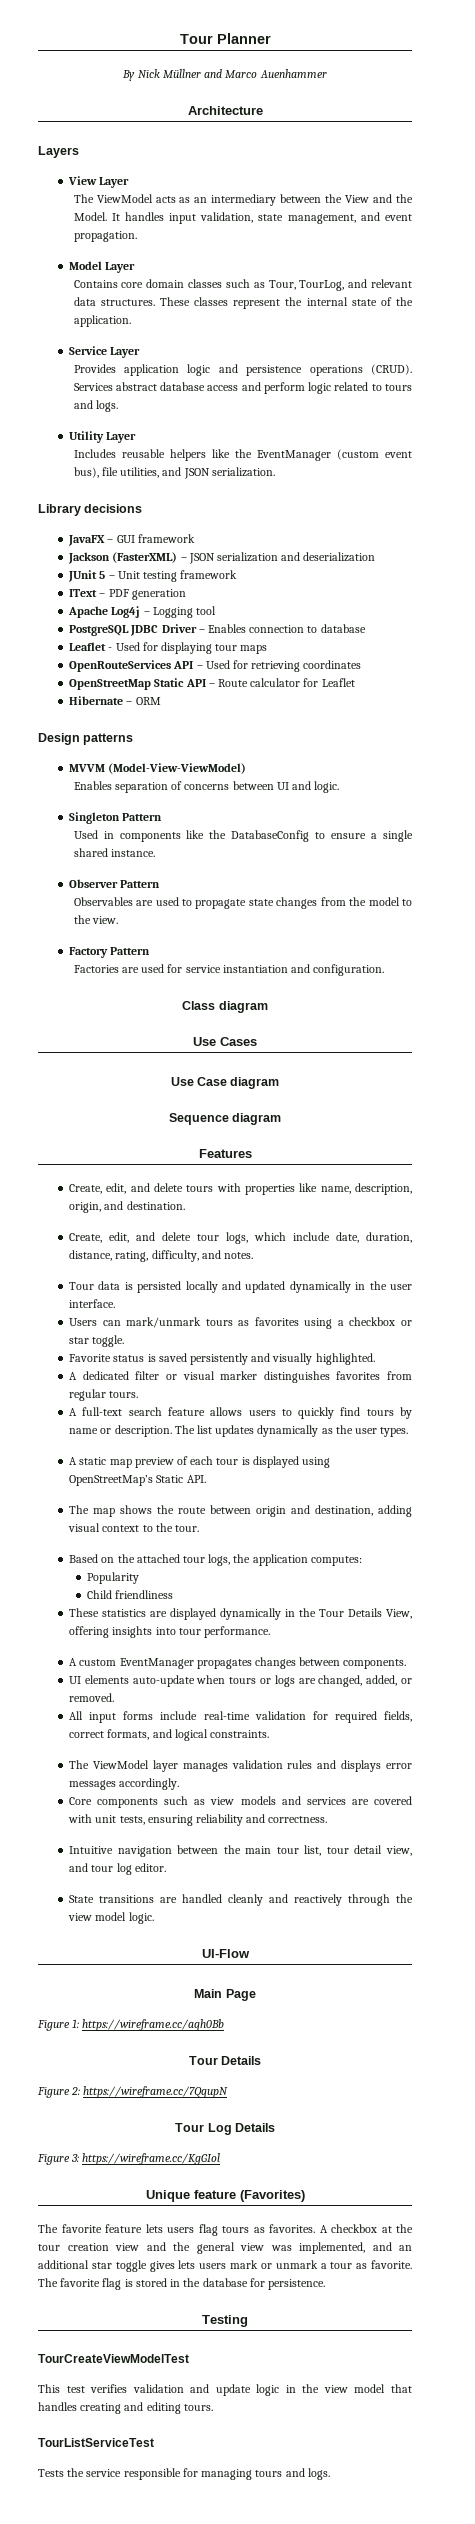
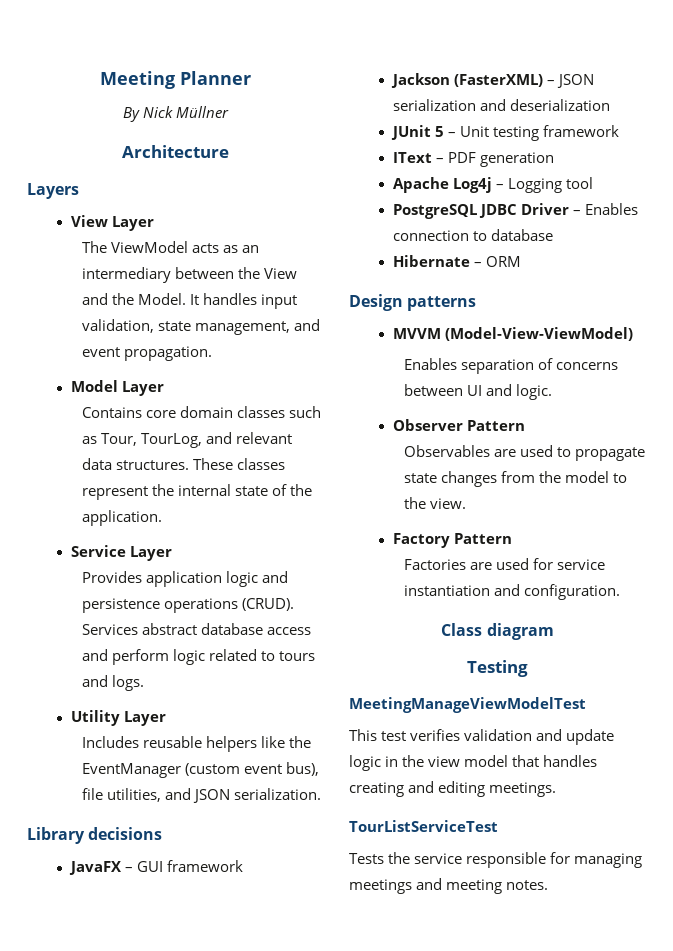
- Tour Planner
+ Meeting Planner
- By Nick Müllner and Marco Auenhammer
+ By Nick Müllner
- Leaflet - Used for displaying tour maps
- OpenRouteServices API – Used for retrieving coordinates
- OpenStreetMap Static API – Route calculator for Leaflet
- Singleton Pattern
- Used in components like the DatabaseConfig to ensure a single shared instance.
- Use Cases
- Use Case diagram
- Sequence diagram
- Features
- Create, edit, and delete tours with properties like name, description, origin, and destination.
- Create, edit, and delete tour logs, which include date, duration, distance, rating, difficulty, and notes.
- Tour data is persisted locally and updated dynamically in the user interface.
- Users can mark/unmark tours as favorites using a checkbox or star toggle.
- Favorite status is saved persistently and visually highlighted.
- A dedicated filter or visual marker distinguishes favorites from regular tours.
- A full-text search feature allows users to quickly find tours by name or description. The list updates dynamically as the user types.
- A static map preview of each tour is displayed using OpenStreetMap’s Static API.
- The map shows the route between origin and destination, adding visual context to the tour.
- Based on the attached tour logs, the application computes:
- Popularity
- Child friendliness
- These statistics are displayed dynamically in the Tour Details View, offering insights into tour performance.
- A custom EventManager propagates changes between components.
- UI elements auto-update when tours or logs are changed, added, or removed.
- All input forms include real-time validation for required fields, correct formats, and logical constraints.
- The ViewModel layer manages validation rules and displays error messages accordingly.
- Core components such as view models and services are covered with unit tests, ensuring reliability and correctness.
- Intuitive navigation between the main tour list, tour detail view, and tour log editor.
- State transitions are handled cleanly and reactively through the view model logic.
- UI-Flow
- Main Page
- Figure 1: https://wireframe.cc/aqh0Bb
- Tour Details
- Figure 2: https://wireframe.cc/7QqupN
- Tour Log Details
- Figure 3: https://wireframe.cc/KgGIol
- Unique feature (Favorites)
- The favorite feature lets users flag tours as favorites. A checkbox at the tour creation view and the general view was implemented, and an additional star toggle gives lets users mark or unmark a tour as favorite. The favorite flag is stored in the database for persistence.
- TourCreateViewModelTest
+ MeetingManageViewModelTest
- This test verifies validation and update logic in the view model that handles creating and editing tours.
+ This test verifies validation and update logic in the view model that handles creating and editing meetings.
- Tests the service responsible for managing tours and logs.
+ Tests the service responsible for managing meetings and meeting notes.

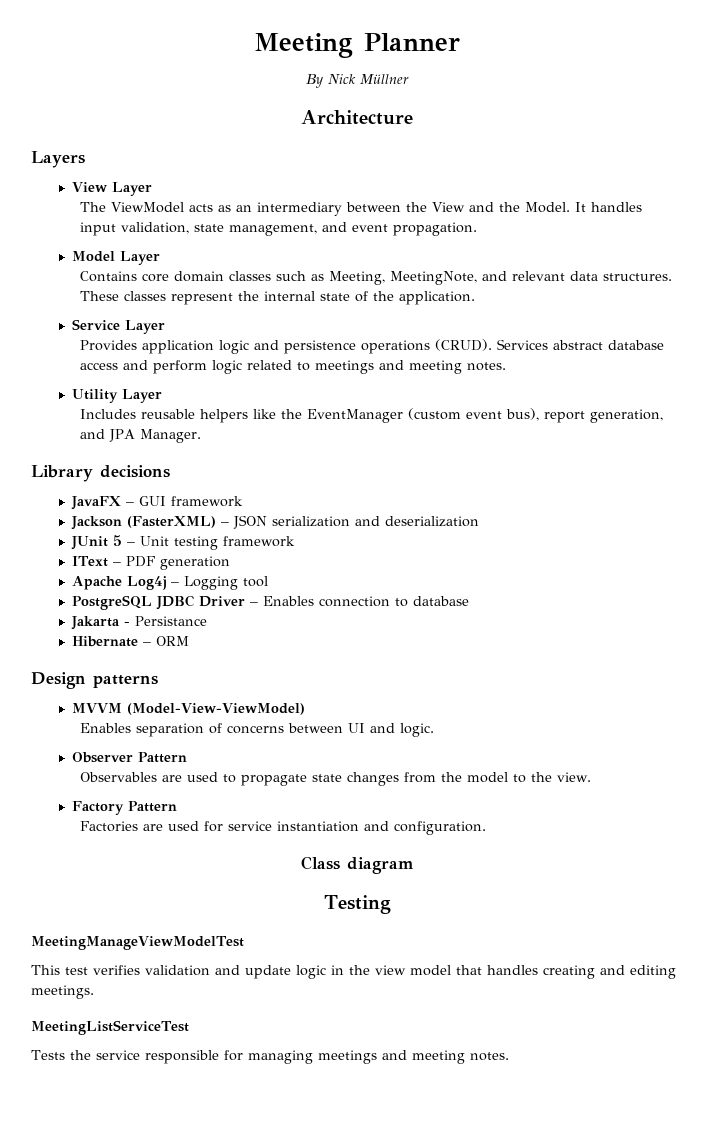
- Contains core domain classes such as Tour, TourLog, and relevant data structures.
+ Contains core domain classes such as Meeting, MeetingNote, and relevant data structures.
- Services abstract database access and perform logic related to tours and logs.
+ Services abstract database access and perform logic related to meetings and meeting notes.
- Includes reusable helpers like the EventManager (custom event bus), file utilities, and JSON serialization.
+ Includes reusable helpers like the EventManager (custom event bus), report generation, and JPA Manager.
+ Jakarta - Persistance
- TourListServiceTest
+ MeetingListServiceTest

